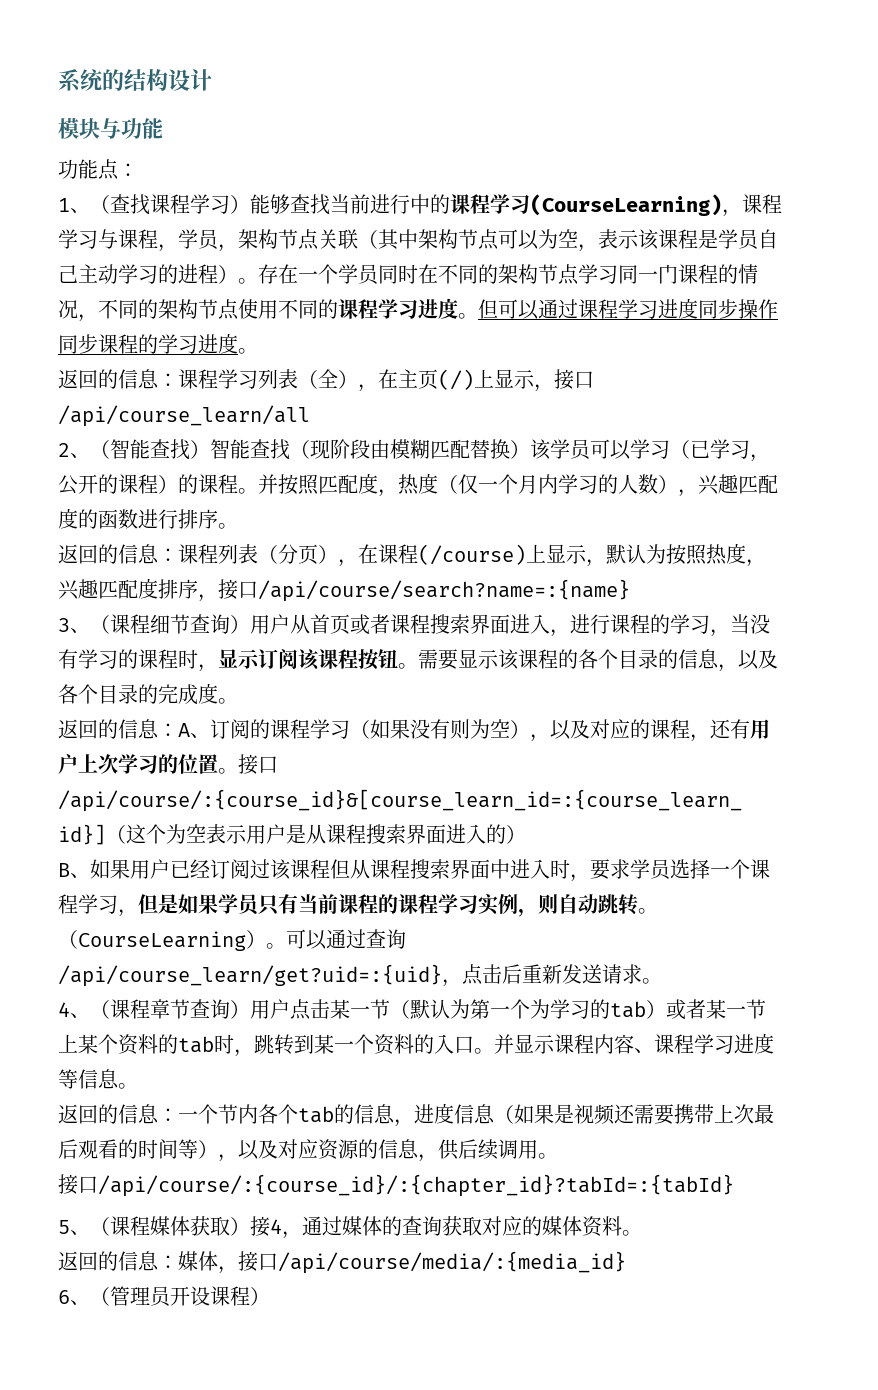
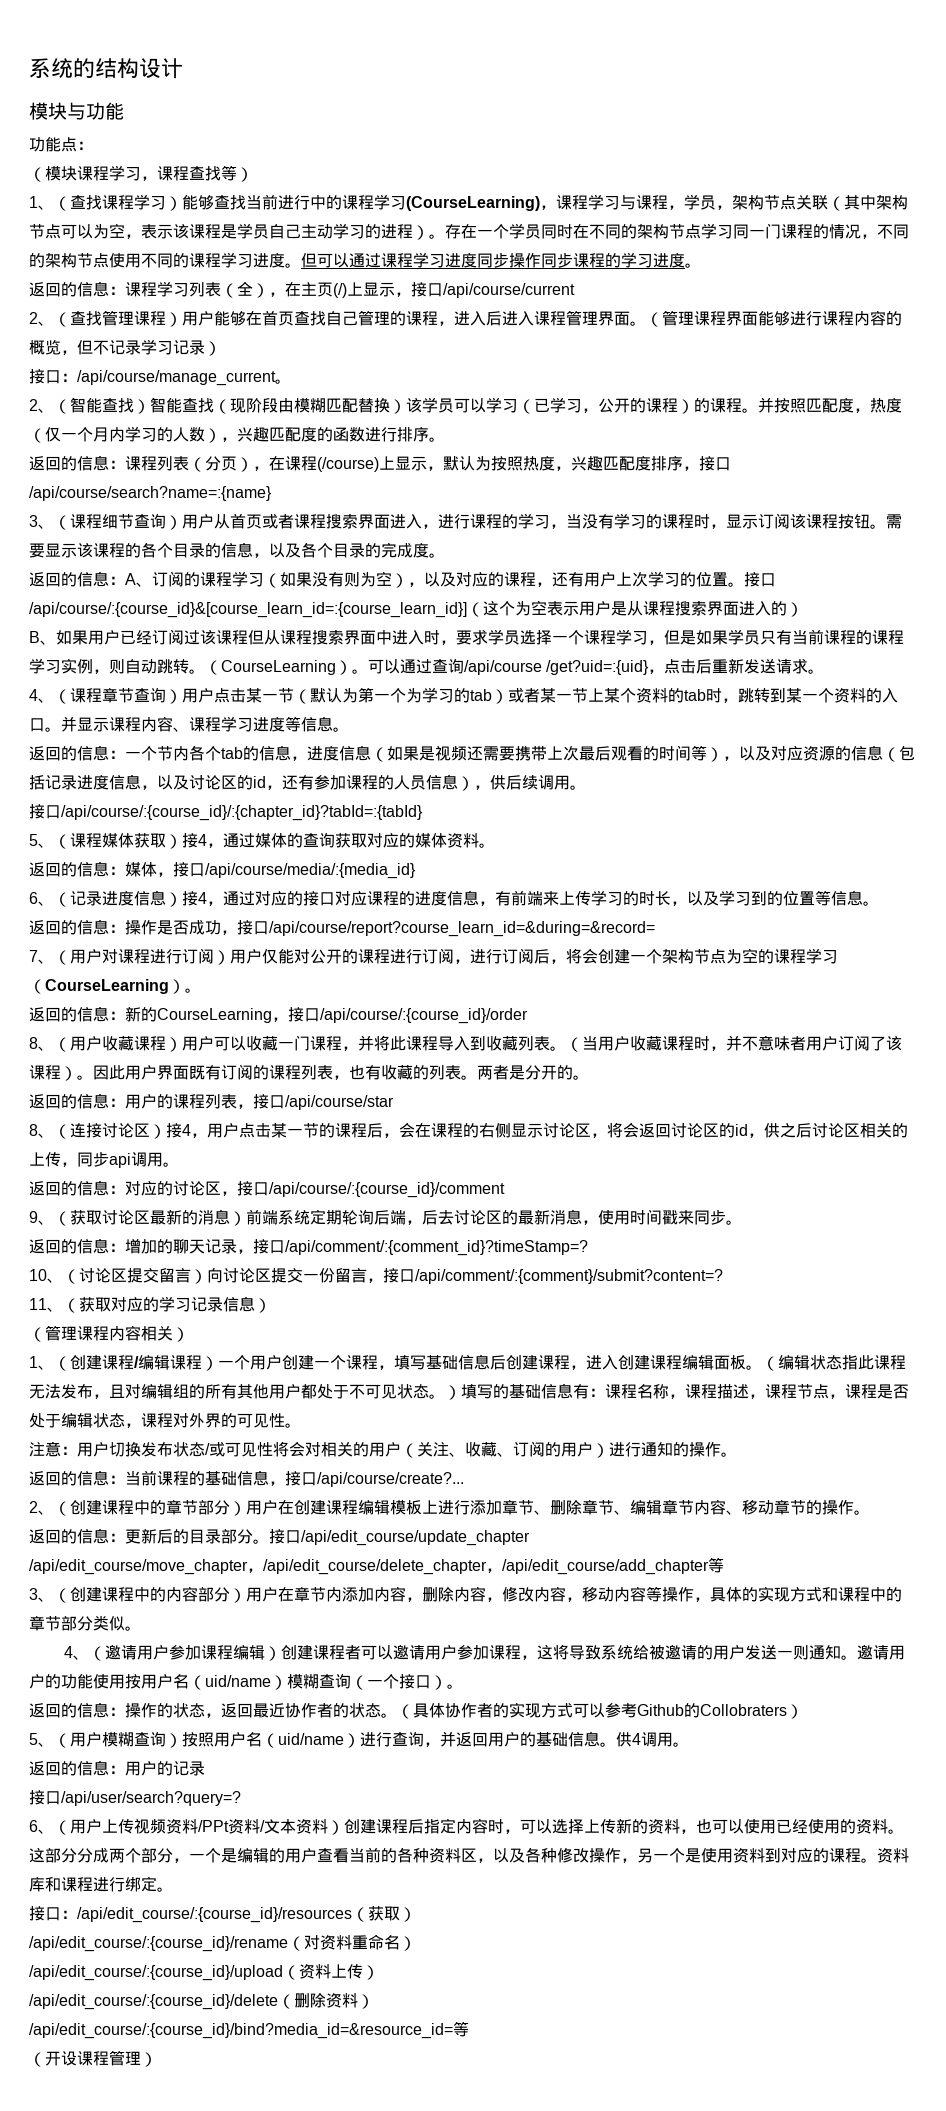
+ （模块课程学习，课程查找等）
- 返回的信息：课程学习列表（全），在主页(/)上显示，接口/api/course_learn/all
+ 返回的信息：课程学习列表（全），在主页(/)上显示，接口/api/course/current
+ 2、（查找管理课程）用户能够在首页查找自己管理的课程，进入后进入课程管理界面。（管理课程界面能够进行课程内容的概览，但不记录学习记录）
+ 接口：/api/course/manage_current。
- 可以通过查询/api/course_learn/get?uid=:{uid}，点击后重新发送请求。
+ 可以通过查询/api/course /get?uid=:{uid}，点击后重新发送请求。
- 返回的信息：一个节内各个tab的信息，进度信息（如果是视频还需要携带上次最后观看的时间等），以及对应资源的信息，供后续调用。
+ 返回的信息：一个节内各个tab的信息，进度信息（如果是视频还需要携带上次最后观看的时间等），以及对应资源的信息（包括记录进度信息，以及讨论区的id，还有参加课程的人员信息），供后续调用。
- 6、（管理员开设课程）
+ 6、（记录进度信息）接4，通过对应的接口对应课程的进度信息，有前端来上传学习的时长，以及学习到的位置等信息。
+ 返回的信息：操作是否成功，接口/api/course/report?course_learn_id=&during=&record=
+ 7、（用户对课程进行订阅）用户仅能对公开的课程进行订阅，进行订阅后，将会创建一个架构节点为空的课程学习（CourseLearning）。
+ 返回的信息：新的CourseLearning，接口/api/course/:{course_id}/order
+ 8、（用户收藏课程）用户可以收藏一门课程，并将此课程导入到收藏列表。（当用户收藏课程时，并不意味者用户订阅了该课程）。因此用户界面既有订阅的课程列表，也有收藏的列表。两者是分开的。
+ 返回的信息：用户的课程列表，接口/api/course/star
+ 8、（连接讨论区）接4，用户点击某一节的课程后，会在课程的右侧显示讨论区，将会返回讨论区的id，供之后讨论区相关的上传，同步api调用。
+ 返回的信息：对应的讨论区，接口/api/course/:{course_id}/comment
+ 9、（获取讨论区最新的消息）前端系统定期轮询后端，后去讨论区的最新消息，使用时间戳来同步。
+ 返回的信息：增加的聊天记录，接口/api/comment/:{comment_id}?timeStamp=?
+ 10、（讨论区提交留言）向讨论区提交一份留言，接口/api/comment/:{comment}/submit?content=?
+ 11、（获取对应的学习记录信息）
+ （管理课程内容相关）
+ 1、（创建课程/编辑课程）一个用户创建一个课程，填写基础信息后创建课程，进入创建课程编辑面板。（编辑状态指此课程无法发布，且对编辑组的所有其他用户都处于不可见状态。）填写的基础信息有：课程名称，课程描述，课程节点，课程是否处于编辑状态，课程对外界的可见性。
+ 注意：用户切换发布状态/或可见性将会对相关的用户（关注、收藏、订阅的用户）进行通知的操作。
+ 返回的信息：当前课程的基础信息，接口/api/course/create?...
+ 2、（创建课程中的章节部分）用户在创建课程编辑模板上进行添加章节、删除章节、编辑章节内容、移动章节的操作。
+ 返回的信息：更新后的目录部分。接口/api/edit_course/update_chapter
+ /api/edit_course/move_chapter，/api/edit_course/delete_chapter，/api/edit_course/add_chapter等
+ 3、（创建课程中的内容部分）用户在章节内添加内容，删除内容，修改内容，移动内容等操作，具体的实现方式和课程中的章节部分类似。
+ 4、（邀请用户参加课程编辑）创建课程者可以邀请用户参加课程，这将导致系统给被邀请的用户发送一则通知。邀请用户的功能使用按用户名（uid/name）模糊查询（一个接口）。
+ 返回的信息：操作的状态，返回最近协作者的状态。（具体协作者的实现方式可以参考Github的Collobraters）
+ 5、（用户模糊查询）按照用户名（uid/name）进行查询，并返回用户的基础信息。供4调用。
+ 返回的信息：用户的记录
+ 接口/api/user/search?query=?
+ 6、（用户上传视频资料/PPt资料/文本资料）创建课程后指定内容时，可以选择上传新的资料，也可以使用已经使用的资料。这部分分成两个部分，一个是编辑的用户查看当前的各种资料区，以及各种修改操作，另一个是使用资料到对应的课程。资料库和课程进行绑定。
+ 接口：/api/edit_course/:{course_id}/resources（获取）
+ /api/edit_course/:{course_id}/rename（对资料重命名）
+ /api/edit_course/:{course_id}/upload（资料上传）
+ /api/edit_course/:{course_id}/delete（删除资料）
+ /api/edit_course/:{course_id}/bind?media_id=&resource_id=等
+ （开设课程管理）

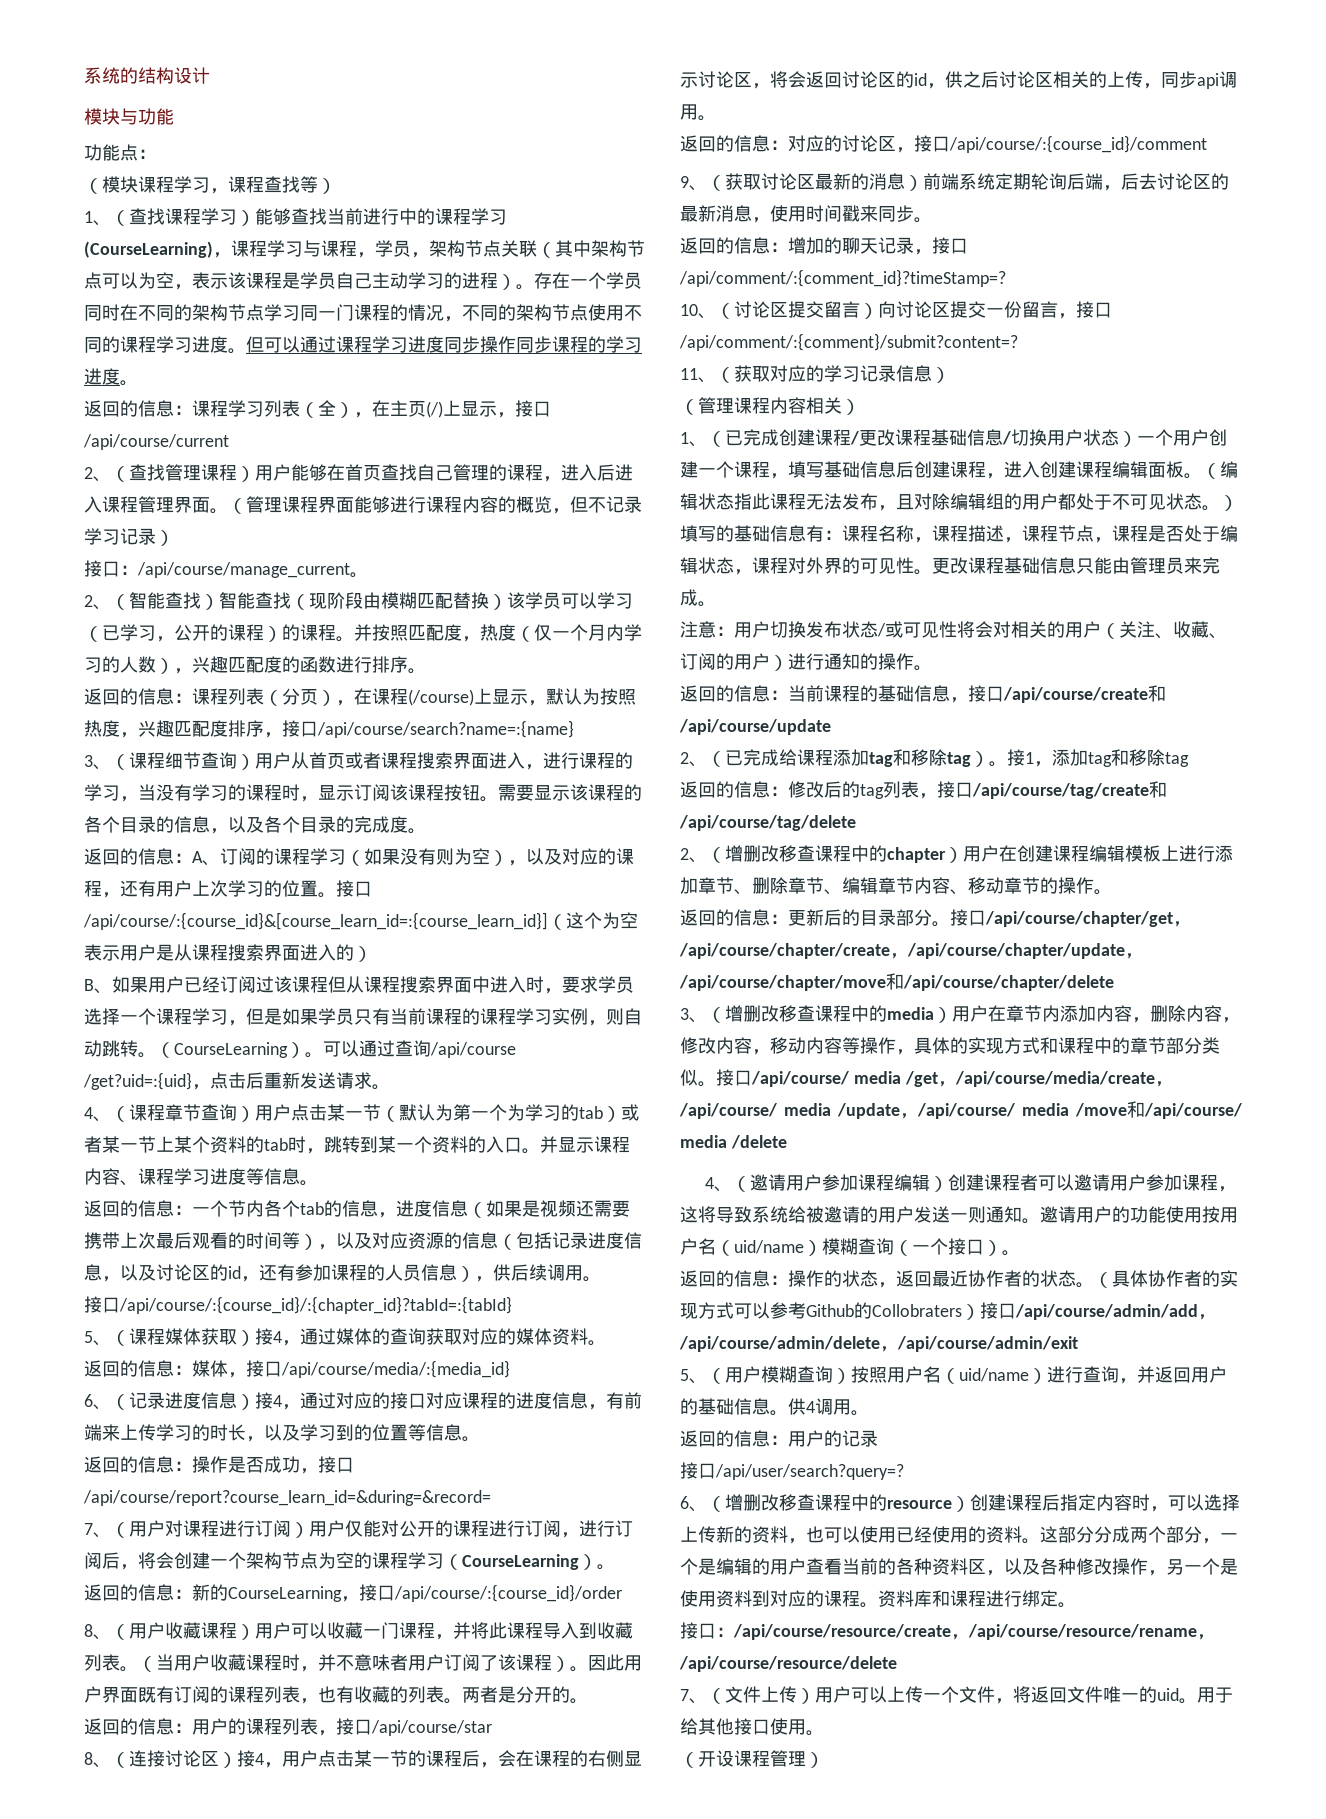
- 1、（创建课程/编辑课程）一个用户创建一个课程，填写基础信息后创建课程，进入创建课程编辑面板。
+ 1、（已完成创建课程/更改课程基础信息/切换用户状态）一个用户创建一个课程，填写基础信息后创建课程，进入创建课程编辑面板。
- （编辑状态指此课程无法发布，且对编辑组的所有其他用户都处于不可见状态。）填写的基础信息有：课程名称，课程描述，课程节点，课程是否处于编辑状态，课程对外界的可见性。
+ （编辑状态指此课程无法发布，且对除编辑组的用户都处于不可见状态。）填写的基础信息有：课程名称，课程描述，课程节点，课程是否处于编辑状态，课程对外界的可见性。更改课程基础信息只能由管理员来完成。
- 返回的信息：当前课程的基础信息，接口/api/course/create?...
- 2、（创建课程中的章节部分）用户在创建课程编辑模板上进行添加章节、删除章节、编辑章节内容、移动章节的操作。
+ 返回的信息：当前课程的基础信息，接口/api/course/create和/api/course/update
+ 2、（已完成给课程添加tag和移除tag）。接1，添加tag和移除tag
+ 返回的信息：修改后的tag列表，接口/api/course/tag/create和/api/course/tag/delete
+ 2、（增删改移查课程中的chapter）用户在创建课程编辑模板上进行添加章节、删除章节、编辑章节内容、移动章节的操作。
- 接口/api/edit_course/update_chapter
- /api/edit_course/move_chapter，/api/edit_course/delete_chapter，/api/edit_course/add_chapter等
- 3、（创建课程中的内容部分）用户在章节内添加内容，删除内容，修改内容，移动内容等操作，具体的实现方式和课程中的章节部分类似。
+ 接口/api/course/chapter/get，/api/course/chapter/create，/api/course/chapter/update，/api/course/chapter/move和/api/course/chapter/delete
+ 3、（增删改移查课程中的media）用户在章节内添加内容，删除内容，修改内容，移动内容等操作，具体的实现方式和课程中的章节部分类似。接口/api/course/ media /get，/api/course/media/create，/api/course/ media /update，/api/course/ media /move和/api/course/ media /delete
- （具体协作者的实现方式可以参考Github的Collobraters）
+ （具体协作者的实现方式可以参考Github的Collobraters）接口/api/course/admin/add，/api/course/admin/delete，/api/course/admin/exit
- 6、（用户上传视频资料/PPt资料/文本资料）创建课程后指定内容时，可以选择上传新的资料，也可以使用已经使用的资料。
+ 6、（增删改移查课程中的resource）创建课程后指定内容时，可以选择上传新的资料，也可以使用已经使用的资料。
- 接口：/api/edit_course/:{course_id}/resources（获取）
- /api/edit_course/:{course_id}/rename（对资料重命名）
- /api/edit_course/:{course_id}/upload（资料上传）
- /api/edit_course/:{course_id}/delete（删除资料）
- /api/edit_course/:{course_id}/bind?media_id=&resource_id=等
+ 接口：/api/course/resource/create，/api/course/resource/rename，/api/course/resource/delete
+ 7、（文件上传）用户可以上传一个文件，将返回文件唯一的uid。用于给其他接口使用。

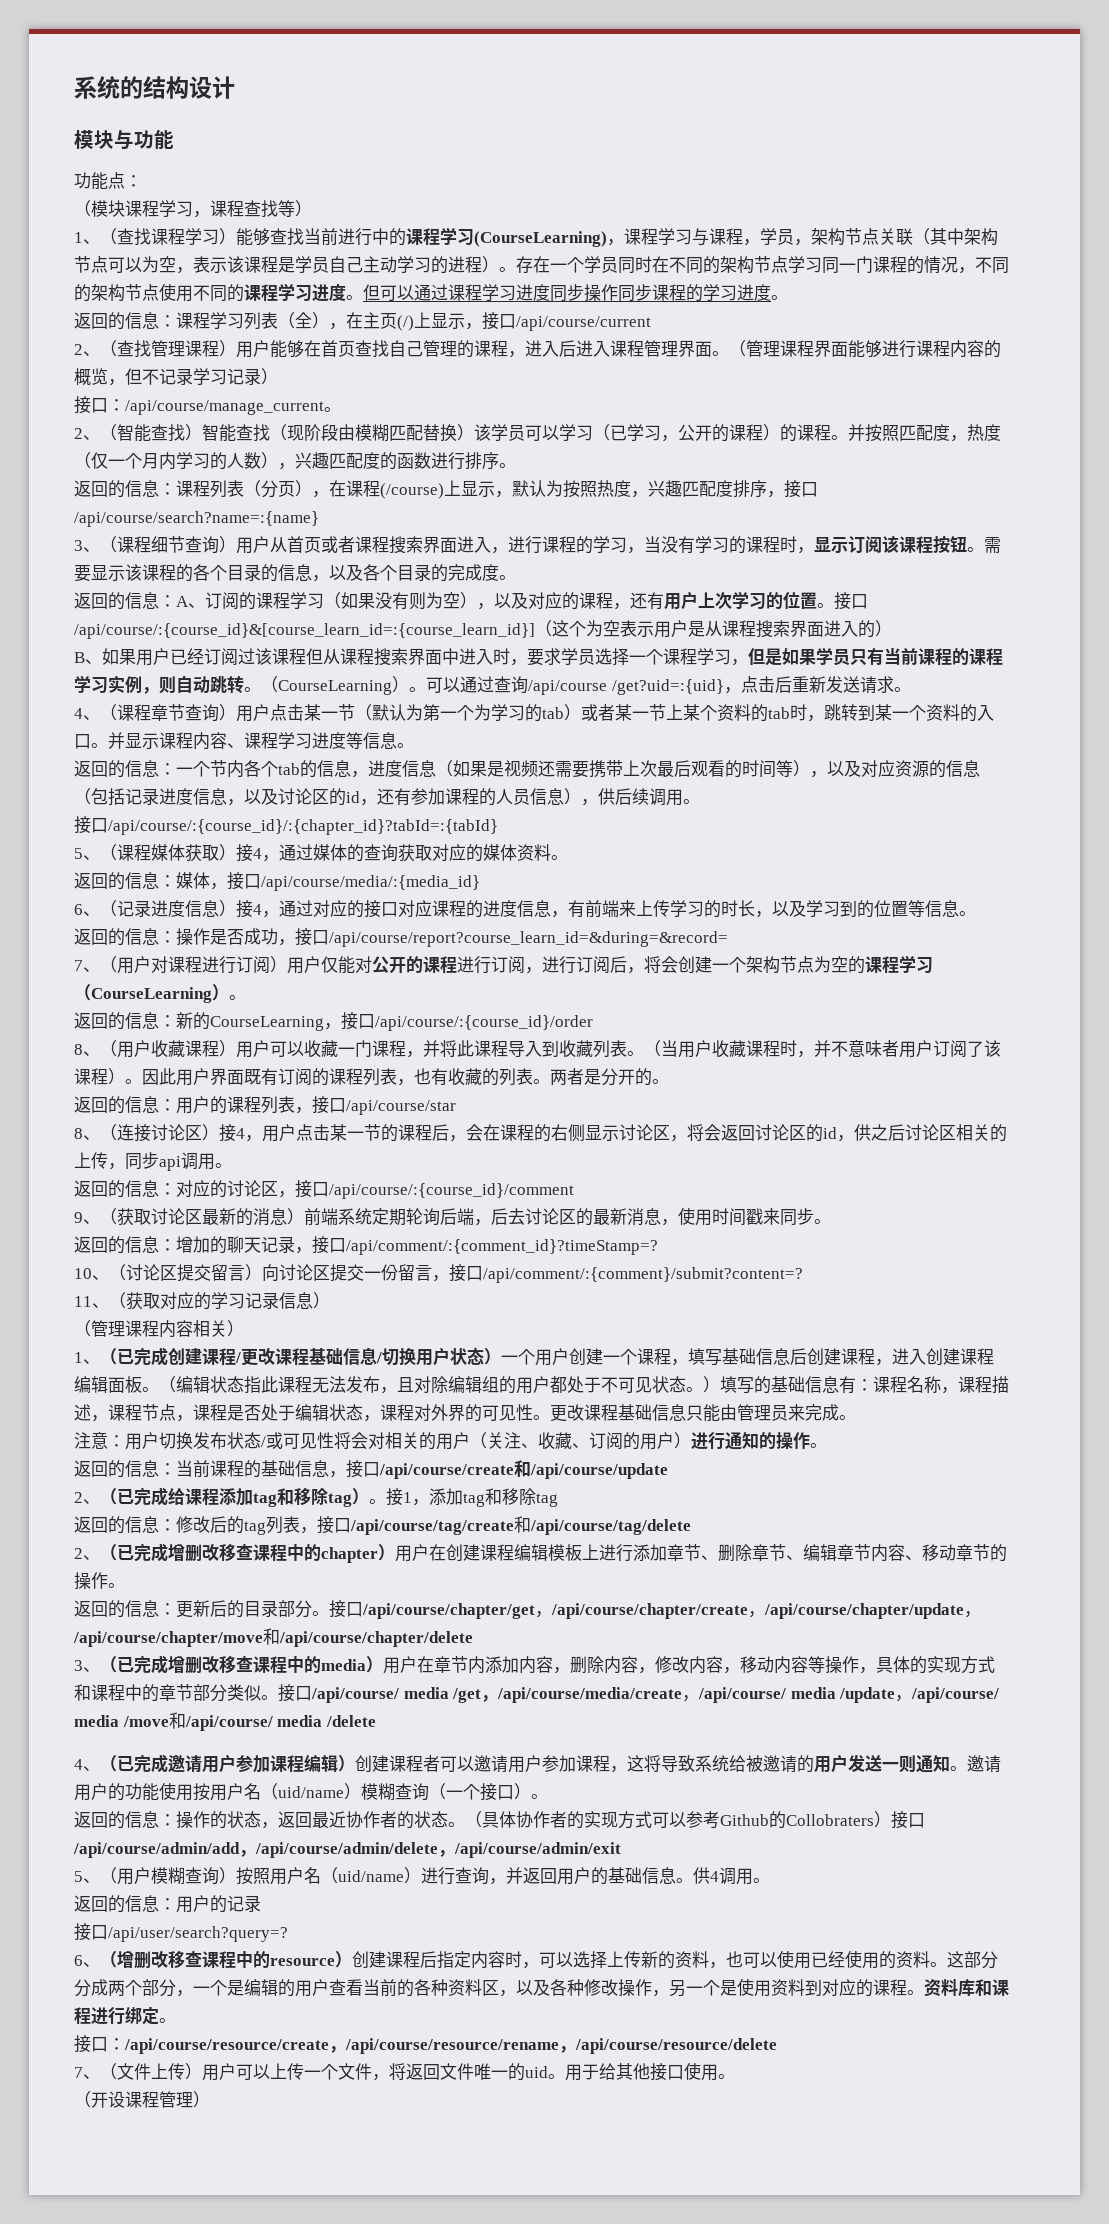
- 2、（增删改移查课程中的chapter）用户在创建课程编辑模板上进行添加章节、删除章节、编辑章节内容、移动章节的操作。
+ 2、（已完成增删改移查课程中的chapter）用户在创建课程编辑模板上进行添加章节、删除章节、编辑章节内容、移动章节的操作。
- 3、（增删改移查课程中的media）用户在章节内添加内容，删除内容，修改内容，移动内容等操作，具体的实现方式和课程中的章节部分类似。
+ 3、（已完成增删改移查课程中的media）用户在章节内添加内容，删除内容，修改内容，移动内容等操作，具体的实现方式和课程中的章节部分类似。
- 4、（邀请用户参加课程编辑）创建课程者可以邀请用户参加课程，这将导致系统给被邀请的用户发送一则通知。
+ 4、（已完成邀请用户参加课程编辑）创建课程者可以邀请用户参加课程，这将导致系统给被邀请的用户发送一则通知。

